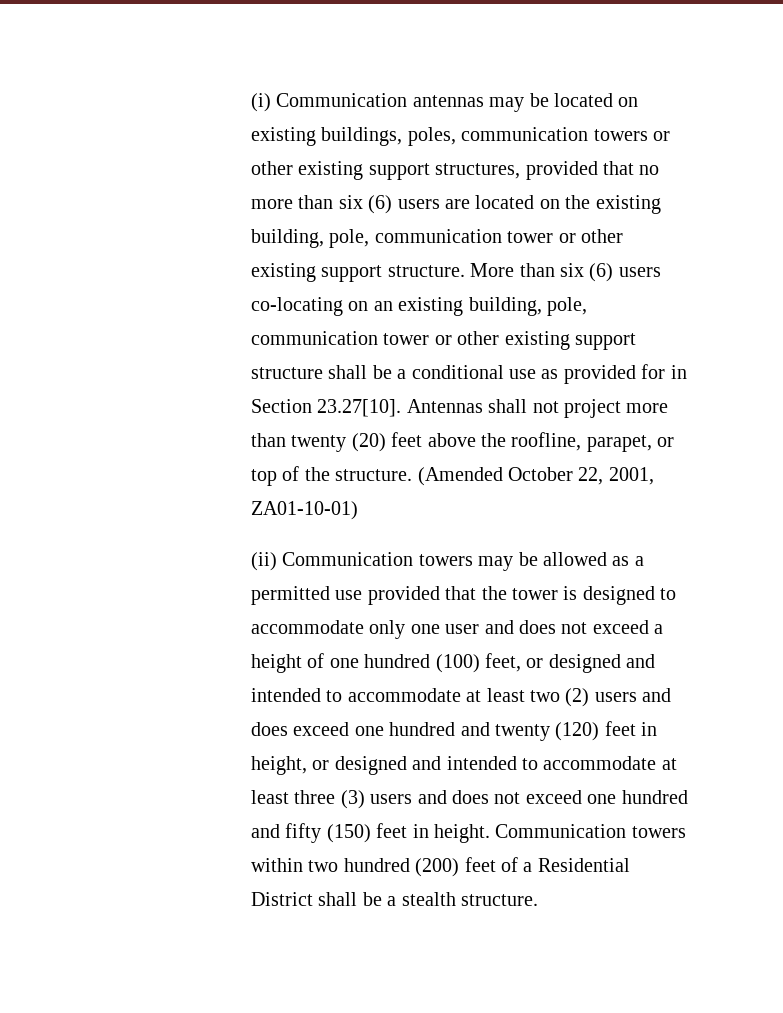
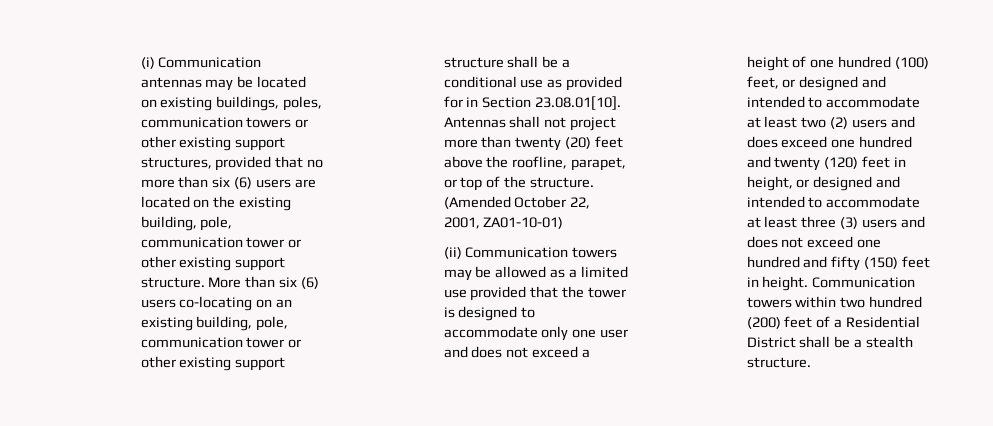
- More than six (6) users co-locating on an existing building, pole, communication tower or other existing support structure shall be a conditional use as provided for in Section 23.27[10]. Antennas shall not project more than twenty (20) feet above the roofline, parapet, or top of the structure.
+ More than six (6) users co-locating on an existing building, pole, communication tower or other existing support structure shall be a conditional use as provided for in Section 23.08.01[10]. Antennas shall not project more than twenty (20) feet above the roofline, parapet, or top of the structure.
- (ii) Communication towers may be allowed as a permitted use provided that the tower is designed to accommodate only one user and does not exceed a height of one hundred (100) feet, or designed and intended to accommodate at least two (2) users and does exceed one hundred and twenty (120) feet in height, or designed and intended to accommodate at least three (3) users and does not exceed one hundred and fifty (150) feet in height.
+ (ii) Communication towers may be allowed as a limited use provided that the tower is designed to accommodate only one user and does not exceed a height of one hundred (100) feet, or designed and intended to accommodate at least two (2) users and does exceed one hundred and twenty (120) feet in height, or designed and intended to accommodate at least three (3) users and does not exceed one hundred and fifty (150) feet in height.

